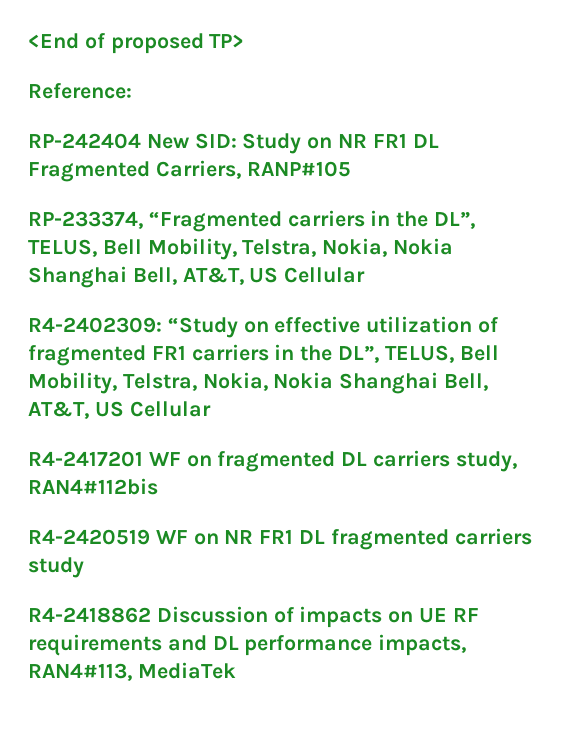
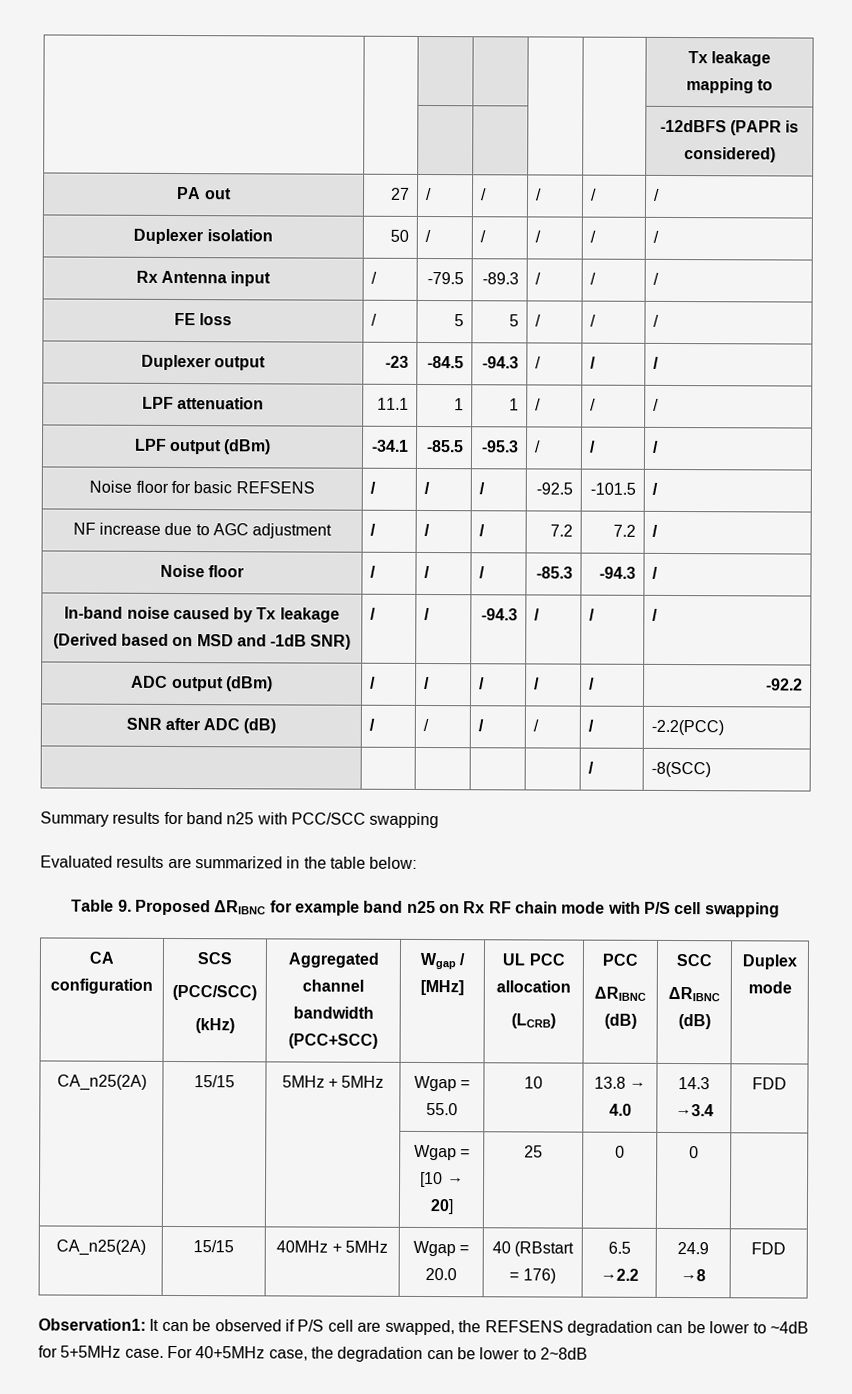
- <End of proposed TP>
- Reference:
- RP-242404 New SID: Study on NR FR1 DL Fragmented Carriers, RANP#105
- RP-233374, “Fragmented carriers in the DL”, TELUS, Bell Mobility, Telstra, Nokia, Nokia Shanghai Bell, AT&T, US Cellular
- R4-2402309: “Study on effective utilization of fragmented FR1 carriers in the DL”, TELUS, Bell Mobility, Telstra, Nokia, Nokia Shanghai Bell, AT&T, US Cellular
- R4-2417201 WF on fragmented DL carriers study, RAN4#112bis
- R4-2420519 WF on NR FR1 DL fragmented carriers study
- R4-2418862 Discussion of impacts on UE RF requirements and DL performance impacts, RAN4#113, MediaTek
+ | | | | | | Tx leakage mapping to
+ | | | | | | -12dBFS (PAPR is considered)
+ PA out | 27 | / | / | / | / | /
+ Duplexer isolation | 50 | / | / | / | / | /
+ Rx Antenna input | / | -79.5 | -89.3 | / | / | /
+ FE loss | / | 5 | 5 | / | / | /
+ Duplexer output | -23 | -84.5 | -94.3 | / | / | /
+ LPF attenuation | 11.1 | 1 | 1 | / | / | /
+ LPF output (dBm) | -34.1 | -85.5 | -95.3 | / | / | /
+ Noise floor for basic REFSENS | / | / | / | -92.5 | -101.5 | /
+ NF increase due to AGC adjustment | / | / | / | 7.2 | 7.2 | /
+ Noise floor | / | / | / | -85.3 | -94.3 | /
+ In-band noise caused by Tx leakage (Derived based on MSD and -1dB SNR) | / | / | -94.3 | / | / | /
+ ADC output (dBm) | / | / | / | / | / | -92.2
+ SNR after ADC (dB) | / | / | / | / | / | -2.2(PCC)
+ | | | | | / | -8(SCC)
+ Summary results for band n25 with PCC/SCC swapping
+ Evaluated results are summarized in the table below:
+ Table 9. Proposed ΔRIBNC for example band n25 on Rx RF chain mode with P/S cell swapping
+ CA configuration | SCS
+ (PCC/SCC)
+ (kHz) | Aggregated channel bandwidth (PCC+SCC) | Wgap / [MHz] | UL PCC allocation
+ (LCRB) | PCC
+ ΔRIBNC (dB) | SCC
+ ΔRIBNC (dB) | Duplex mode
+ CA_n25(2A) | 15/15 | 5MHz + 5MHz | Wgap = 55.0 | 10 | 13.8 → 4.0 | 14.3 →3.4 | FDD
+ | | | Wgap = [10 → 20] | 25 | 0 | 0 |
+ CA_n25(2A) | 15/15 | 40MHz + 5MHz | Wgap = 20.0 | 40 (RBstart = 176) | 6.5 →2.2 | 24.9 →8 | FDD
+ Observation1: It can be observed if P/S cell are swapped, the REFSENS degradation can be lower to ~4dB for 5+5MHz case. For 40+5MHz case, the degradation can be lower to 2~8dB

